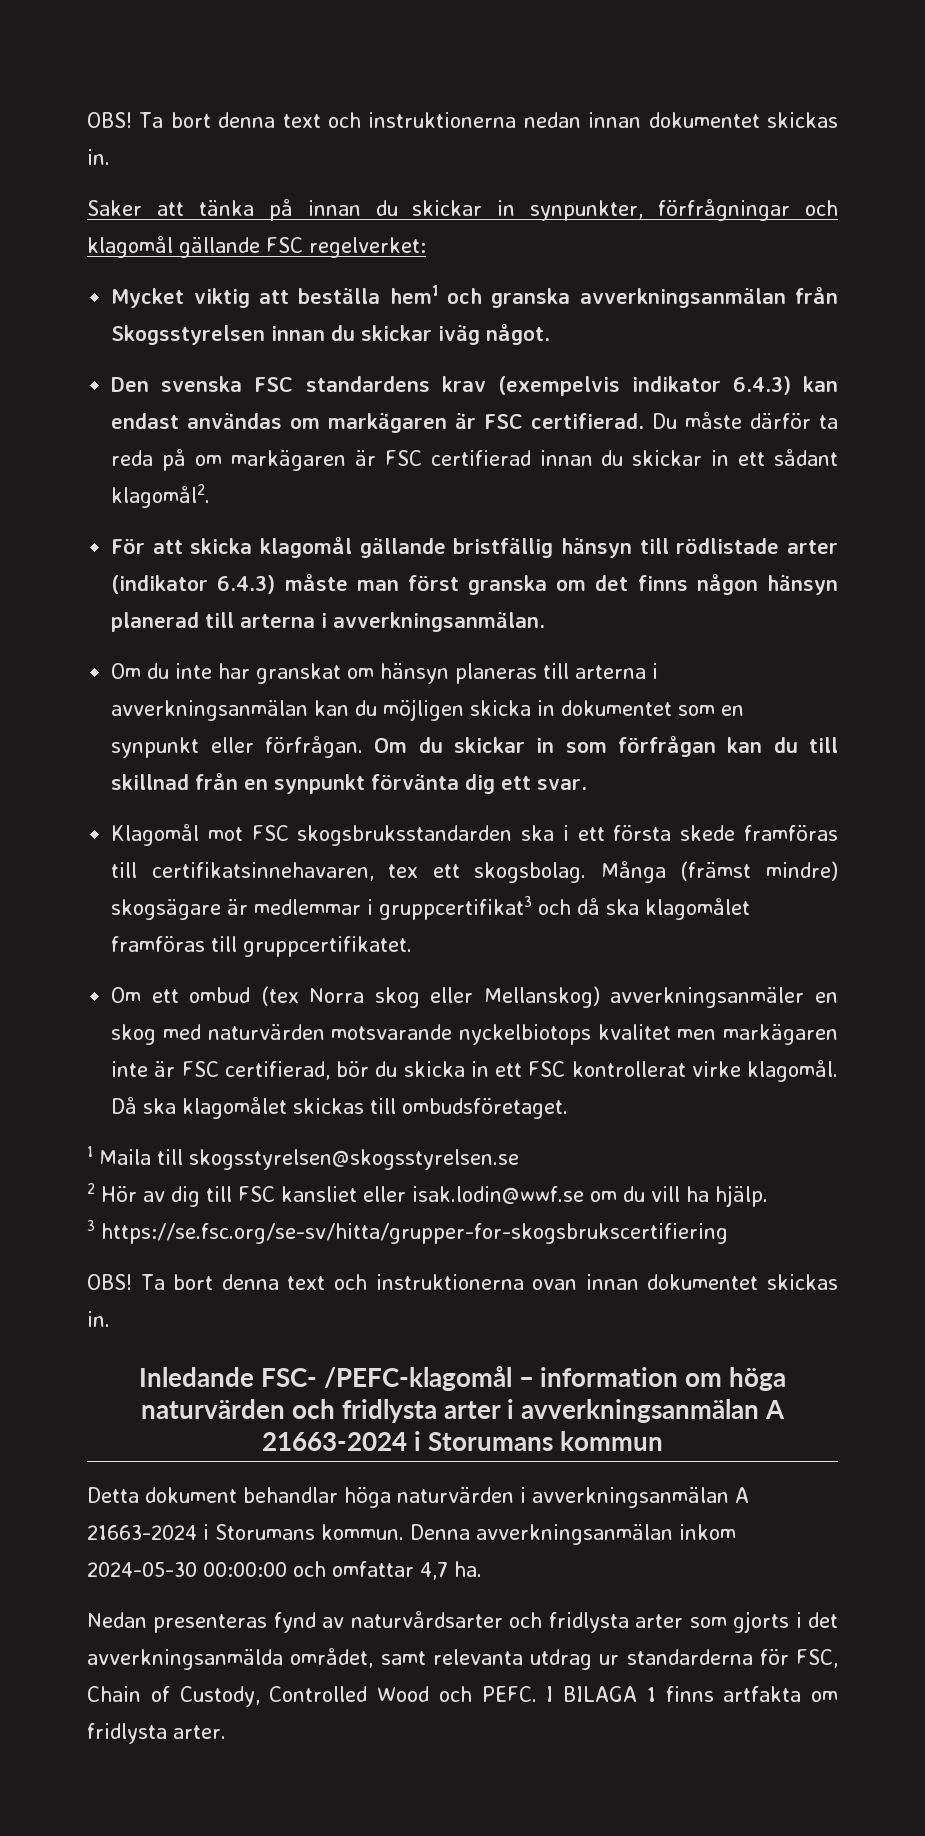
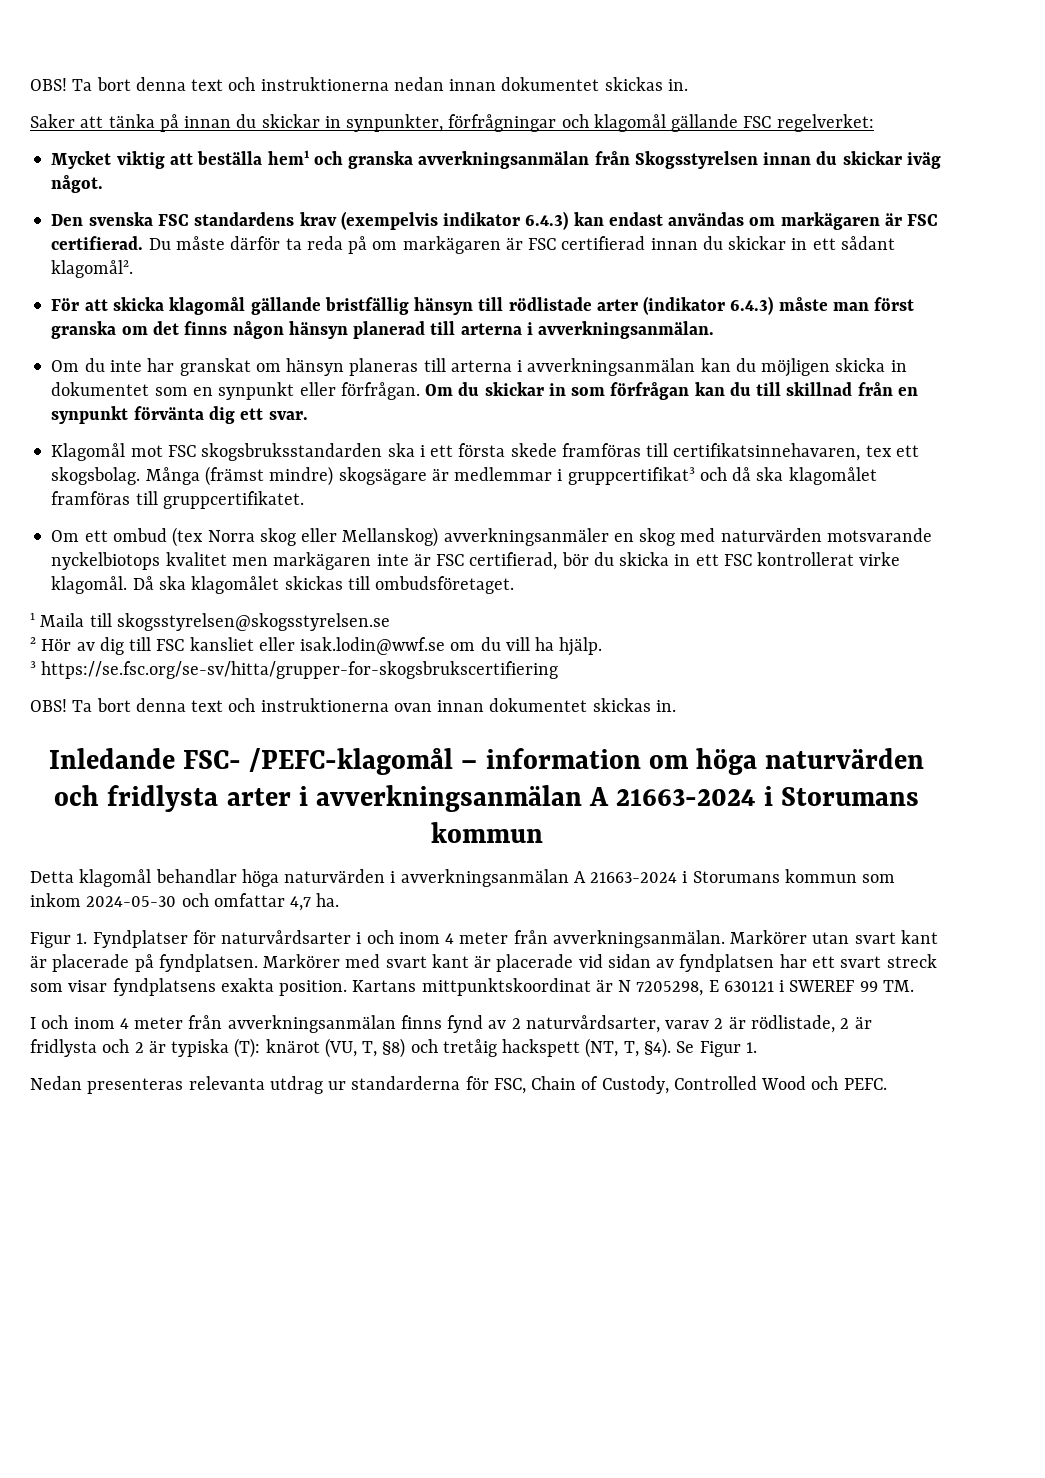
- Detta dokument behandlar höga naturvärden i avverkningsanmälan A 21663-2024 i Storumans kommun. Denna avverkningsanmälan inkom 2024-05-30 00:00:00 och omfattar 4,7 ha.
+ Detta klagomål behandlar höga naturvärden i avverkningsanmälan A 21663-2024 i Storumans kommun som inkom 2024-05-30 och omfattar 4,7 ha.
- Nedan presenteras fynd av naturvårdsarter och fridlysta arter som gjorts i det avverkningsanmälda området, samt relevanta utdrag ur standarderna för FSC, Chain of Custody, Controlled Wood och PEFC. I BILAGA 1 finns artfakta om fridlysta arter.
+ Figur 1. Fyndplatser för naturvårdsarter i och inom 4 meter från avverkningsanmälan. Markörer utan svart kant är placerade på fyndplatsen. Markörer med svart kant är placerade vid sidan av fyndplatsen har ett svart streck som visar fyndplatsens exakta position. Kartans mittpunktskoordinat är N 7205298, E 630121 i SWEREF 99 TM.
+ I och inom 4 meter från avverkningsanmälan finns fynd av 2 naturvårdsarter, varav 2 är rödlistade, 2 är fridlysta och 2 är typiska (T): knärot (VU, T, §8) och tretåig hackspett (NT, T, §4). Se Figur 1.
+ Nedan presenteras relevanta utdrag ur standarderna för FSC, Chain of Custody, Controlled Wood och PEFC.

